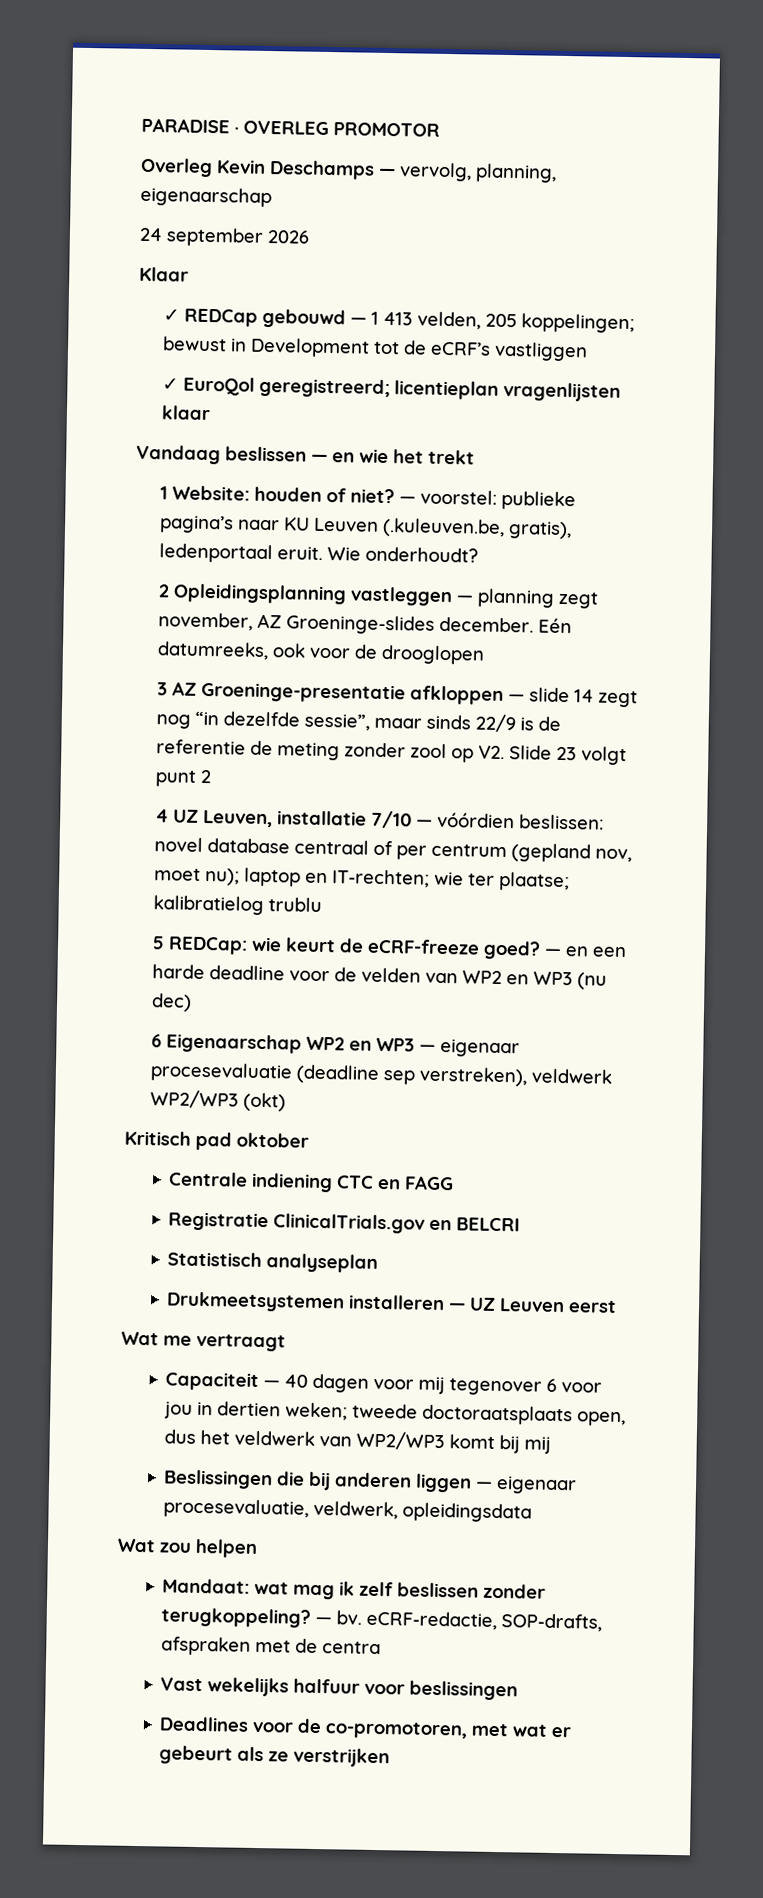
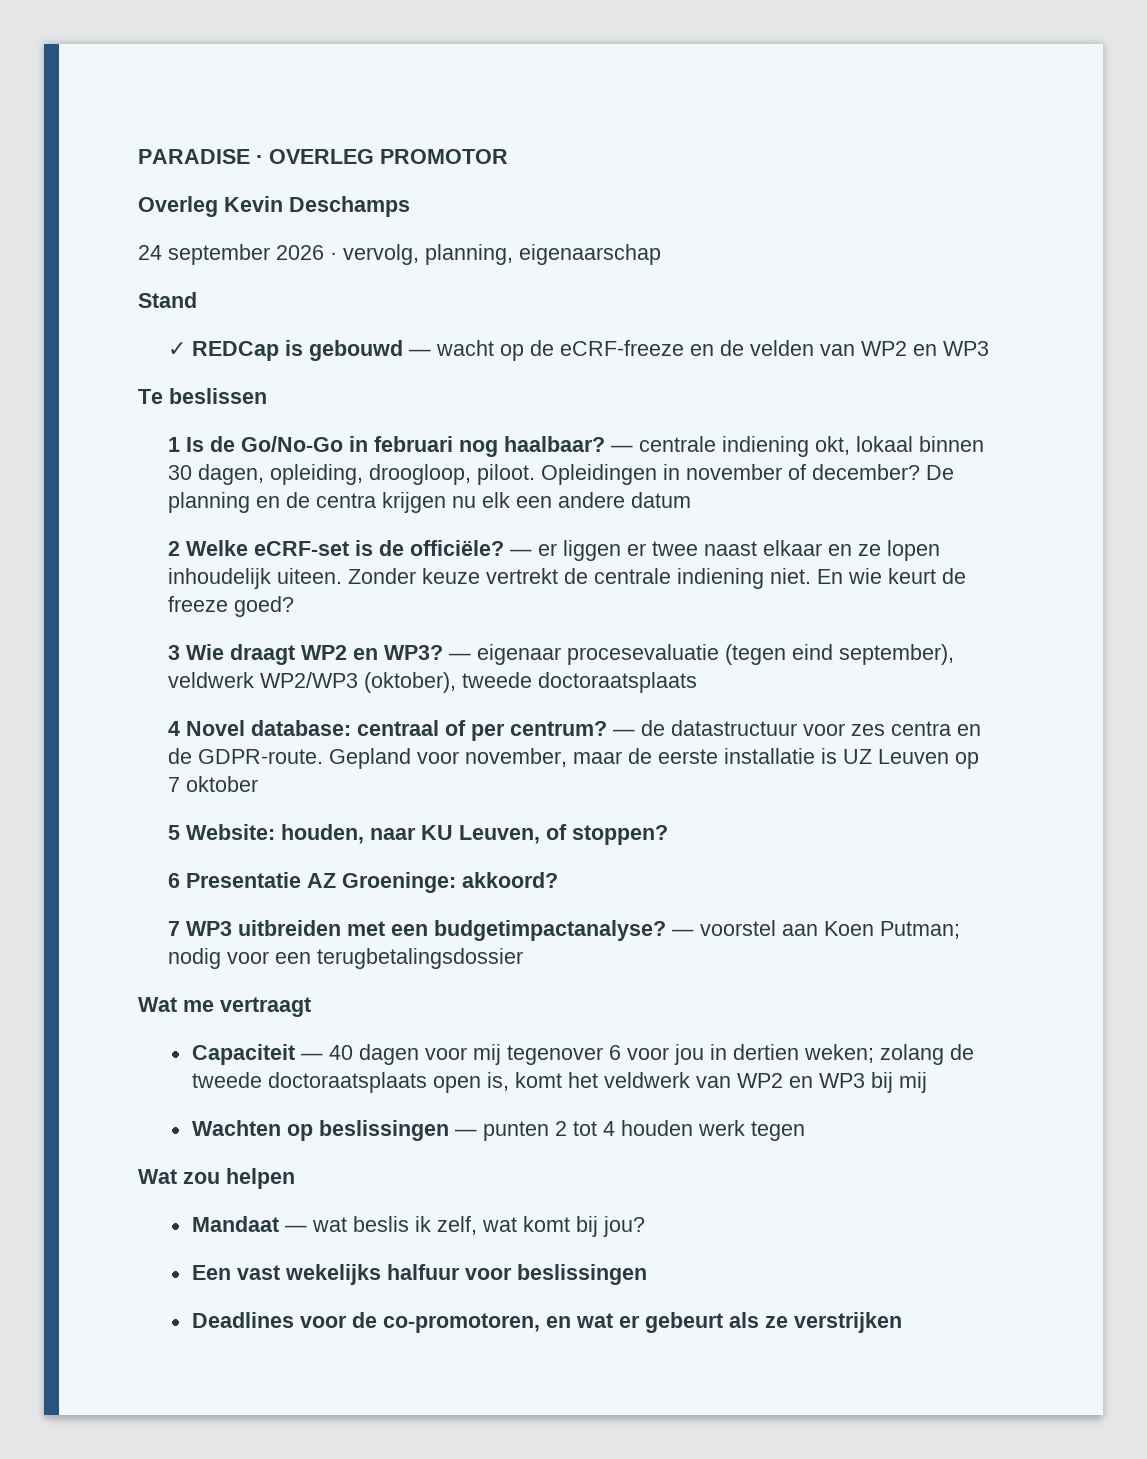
- Overleg Kevin Deschamps — vervolg, planning, eigenaarschap
+ Overleg Kevin Deschamps
+ 24 september 2026 · vervolg, planning, eigenaarschap
- 24 september 2026
- Klaar
+ Stand
- ✓ REDCap gebouwd — 1 413 velden, 205 koppelingen; bewust in Development tot de eCRF’s vastliggen
- ✓ EuroQol geregistreerd; licentieplan vragenlijsten klaar
- Vandaag beslissen — en wie het trekt
- 1 Website: houden of niet? — voorstel: publieke pagina’s naar KU Leuven (.kuleuven.be, gratis), ledenportaal eruit. Wie onderhoudt?
- 2 Opleidingsplanning vastleggen — planning zegt november, AZ Groeninge-slides december. Eén datumreeks, ook voor de drooglopen
- 3 AZ Groeninge-presentatie afkloppen — slide 14 zegt nog “in dezelfde sessie”, maar sinds 22/9 is de referentie de meting zonder zool op V2. Slide 23 volgt punt 2
- 4 UZ Leuven, installatie 7/10 — vóórdien beslissen: novel database centraal of per centrum (gepland nov, moet nu); laptop en IT-rechten; wie ter plaatse; kalibratielog trublu
- 5 REDCap: wie keurt de eCRF-freeze goed? — en een harde deadline voor de velden van WP2 en WP3 (nu dec)
- 6 Eigenaarschap WP2 en WP3 — eigenaar procesevaluatie (deadline sep verstreken), veldwerk WP2/WP3 (okt)
- Kritisch pad oktober
- Centrale indiening CTC en FAGG
- Registratie ClinicalTrials.gov en BELCRI
- Statistisch analyseplan
- Drukmeetsystemen installeren — UZ Leuven eerst
+ ✓ REDCap is gebouwd — wacht op de eCRF-freeze en de velden van WP2 en WP3
+ Te beslissen
+ 1 Is de Go/No-Go in februari nog haalbaar? — centrale indiening okt, lokaal binnen 30 dagen, opleiding, droogloop, piloot. Opleidingen in november of december? De planning en de centra krijgen nu elk een andere datum
+ 2 Welke eCRF-set is de officiële? — er liggen er twee naast elkaar en ze lopen inhoudelijk uiteen. Zonder keuze vertrekt de centrale indiening niet. En wie keurt de freeze goed?
+ 3 Wie draagt WP2 en WP3? — eigenaar procesevaluatie (tegen eind september), veldwerk WP2/WP3 (oktober), tweede doctoraatsplaats
+ 4 Novel database: centraal of per centrum? — de datastructuur voor zes centra en de GDPR-route. Gepland voor november, maar de eerste installatie is UZ Leuven op 7 oktober
+ 5 Website: houden, naar KU Leuven, of stoppen?
+ 6 Presentatie AZ Groeninge: akkoord?
+ 7 WP3 uitbreiden met een budgetimpactanalyse? — voorstel aan Koen Putman; nodig voor een terugbetalingsdossier
- Capaciteit — 40 dagen voor mij tegenover 6 voor jou in dertien weken; tweede doctoraatsplaats open, dus het veldwerk van WP2/WP3 komt bij mij
- Beslissingen die bij anderen liggen — eigenaar procesevaluatie, veldwerk, opleidingsdata
+ Capaciteit — 40 dagen voor mij tegenover 6 voor jou in dertien weken; zolang de tweede doctoraatsplaats open is, komt het veldwerk van WP2 en WP3 bij mij
+ Wachten op beslissingen — punten 2 tot 4 houden werk tegen
  Wat zou helpen
- Mandaat: wat mag ik zelf beslissen zonder terugkoppeling? — bv. eCRF-redactie, SOP-drafts, afspraken met de centra
- Vast wekelijks halfuur voor beslissingen
+ Mandaat — wat beslis ik zelf, wat komt bij jou?
+ Een vast wekelijks halfuur voor beslissingen
- Deadlines voor de co-promotoren, met wat er gebeurt als ze verstrijken
+ Deadlines voor de co-promotoren, en wat er gebeurt als ze verstrijken

